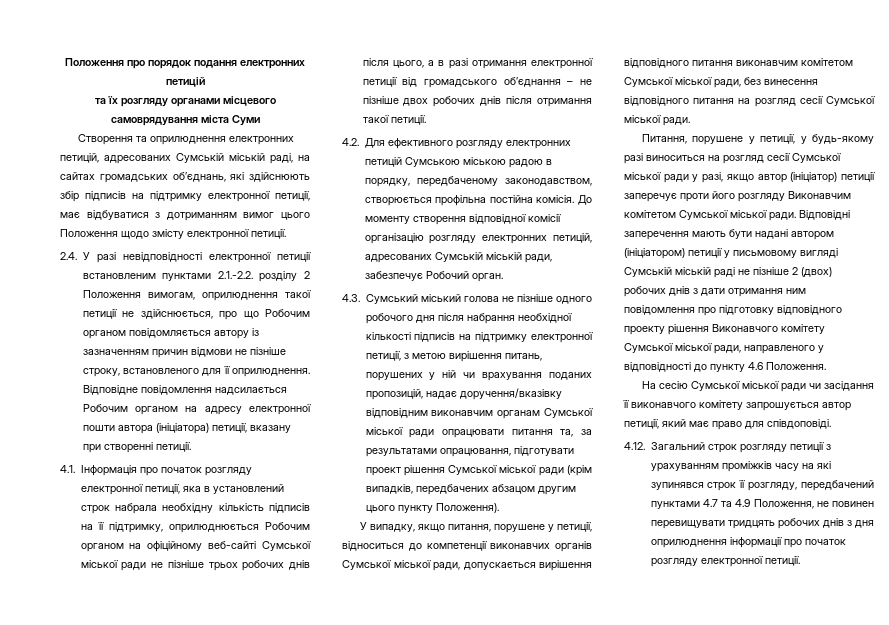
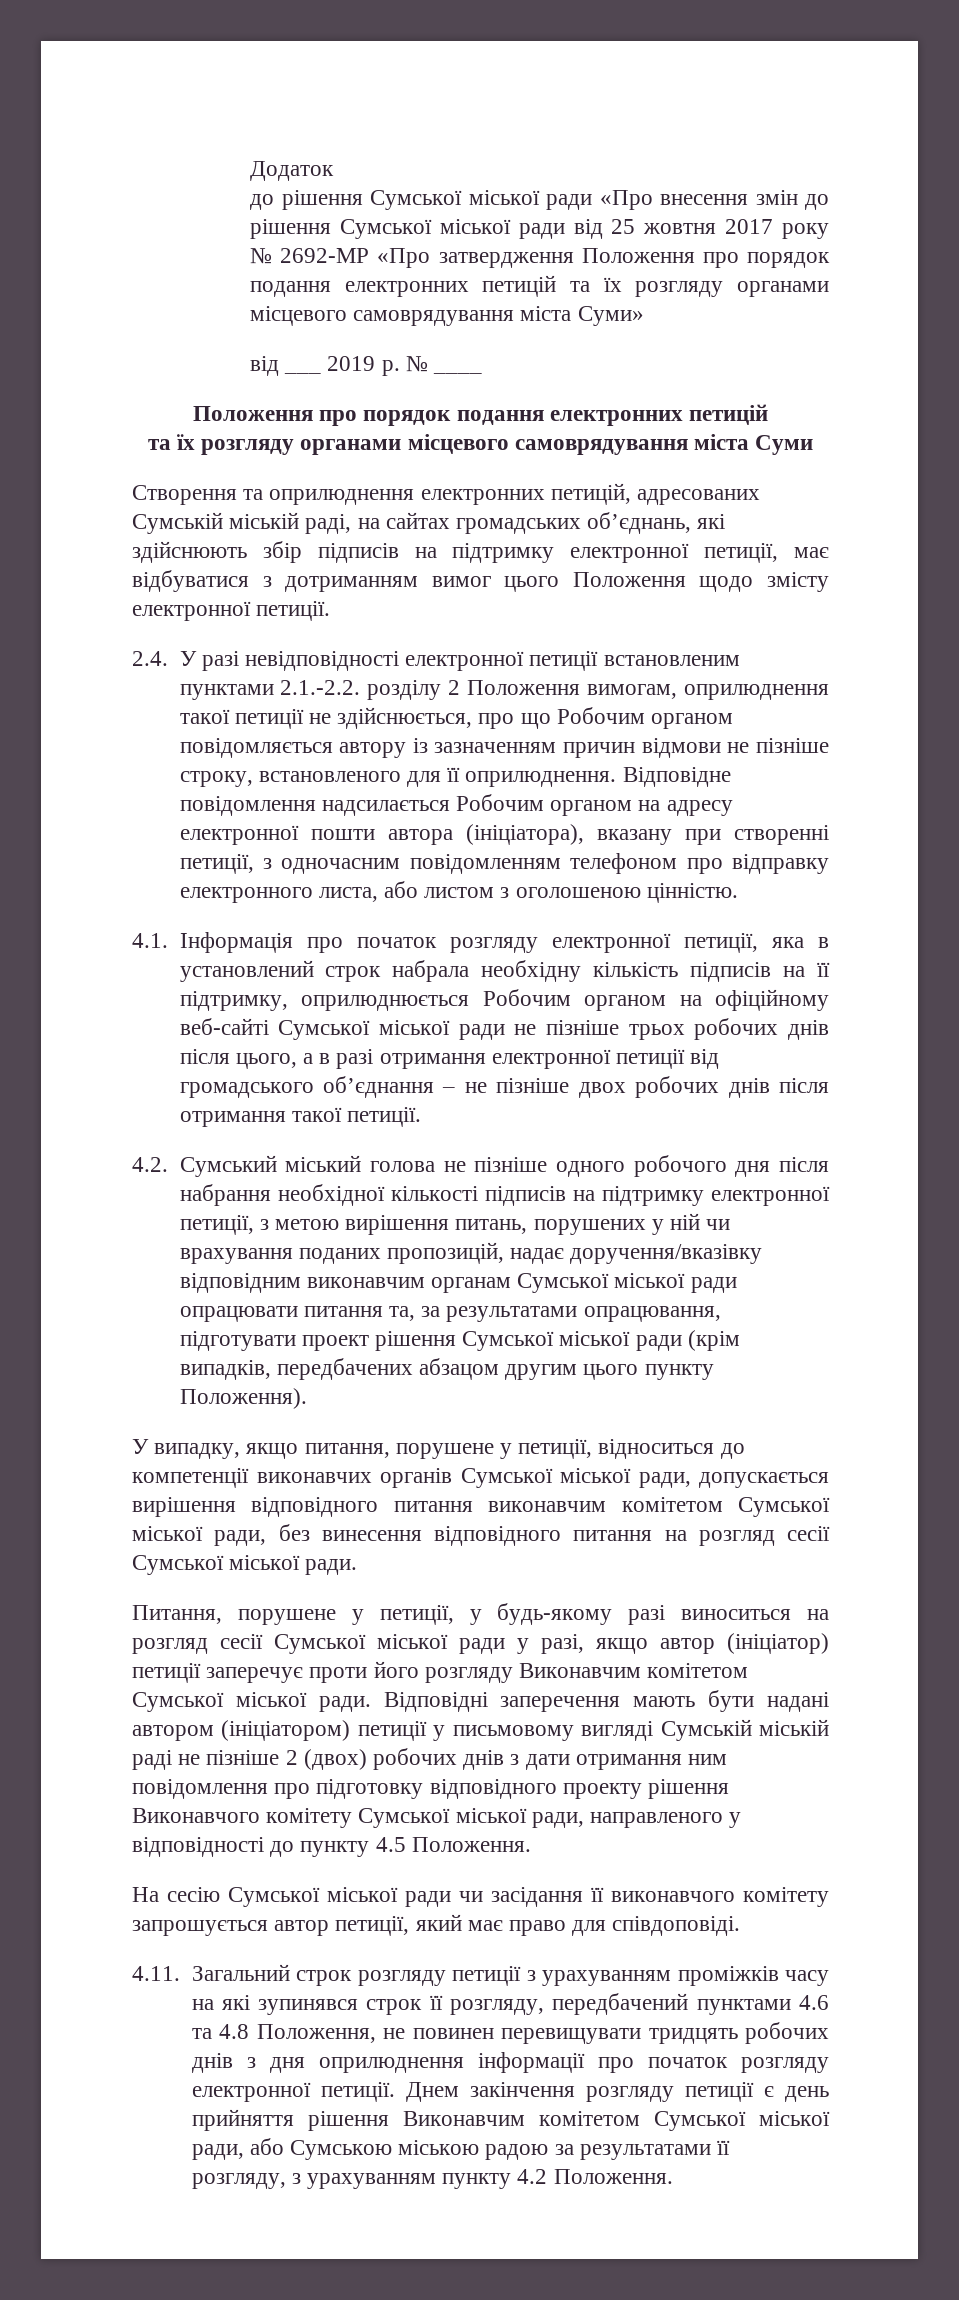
+ Додаток
+ до рішення Сумської міської ради «Про внесення змін до рішення Сумської міської ради від 25 жовтня 2017 року № 2692-МР «Про затвердження Положення про порядок подання електронних петицій та їх розгляду органами місцевого самоврядування міста Суми»
+ від ___ 2019 р. № ____
- Відповідне повідомлення надсилається Робочим органом на адресу електронної пошти автора (ініціатора) петиції, вказану при створенні петиції.
+ Відповідне повідомлення надсилається Робочим органом на адресу електронної пошти автора (ініціатора), вказану при створенні петиції, з одночасним повідомленням телефоном про відправку електронного листа, або листом з оголошеною цінністю.
- 4.2. Для ефективного розгляду електронних петицій Сумською міською радою в порядку, передбаченому законодавством, створюється профільна постійна комісія. До моменту створення відповідної комісії організацію розгляду електронних петицій, адресованих Сумській міській ради, забезпечує Робочий орган.
- 4.3. Сумський міський голова не пізніше одного робочого дня після набрання необхідної кількості підписів на підтримку електронної петиції, з метою вирішення питань, порушених у ній чи врахування поданих пропозицій, надає доручення/вказівку відповідним виконавчим органам Сумської міської ради опрацювати питання та, за результатами опрацювання, підготувати проект рішення Сумської міської ради (крім випадків, передбачених абзацом другим цього пункту Положення).
+ 4.2. Сумський міський голова не пізніше одного робочого дня після набрання необхідної кількості підписів на підтримку електронної петиції, з метою вирішення питань, порушених у ній чи врахування поданих пропозицій, надає доручення/вказівку відповідним виконавчим органам Сумської міської ради опрацювати питання та, за результатами опрацювання, підготувати проект рішення Сумської міської ради (крім випадків, передбачених абзацом другим цього пункту Положення).
- Відповідні заперечення мають бути надані автором (ініціатором) петиції у письмовому вигляді Сумській міській раді не пізніше 2 (двох) робочих днів з дати отримання ним повідомлення про підготовку відповідного проекту рішення Виконавчого комітету Сумської міської ради, направленого у відповідності до пункту 4.6 Положення.
+ Відповідні заперечення мають бути надані автором (ініціатором) петиції у письмовому вигляді Сумській міській раді не пізніше 2 (двох) робочих днів з дати отримання ним повідомлення про підготовку відповідного проекту рішення Виконавчого комітету Сумської міської ради, направленого у відповідності до пункту 4.5 Положення.
- 4.12. Загальний строк розгляду петиції з урахуванням проміжків часу на які зупинявся строк її розгляду, передбачений пунктами 4.7 та 4.9 Положення, не повинен перевищувати тридцять робочих днів з дня оприлюднення інформації про початок розгляду електронної петиції.
+ 4.11. Загальний строк розгляду петиції з урахуванням проміжків часу на які зупинявся строк її розгляду, передбачений пунктами 4.6 та 4.8 Положення, не повинен перевищувати тридцять робочих днів з дня оприлюднення інформації про початок розгляду електронної петиції.
+ Днем закінчення розгляду петиції є день прийняття рішення Виконавчим комітетом Сумської міської ради, або Сумською міською радою за результатами її розгляду, з урахуванням пункту 4.2 Положення.

